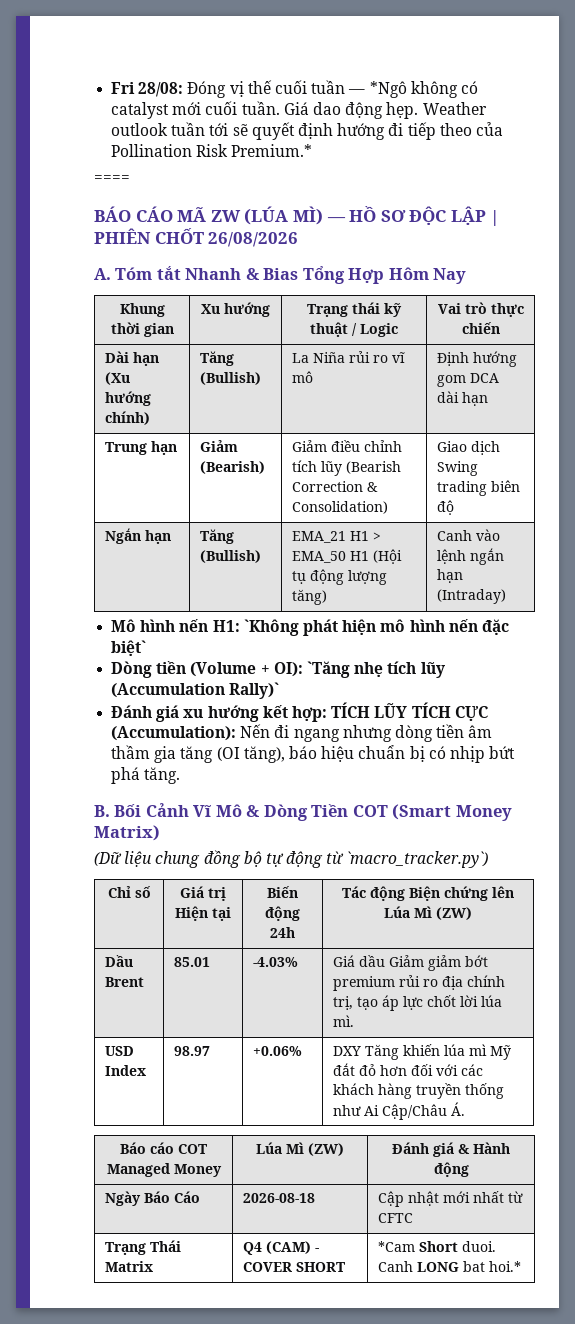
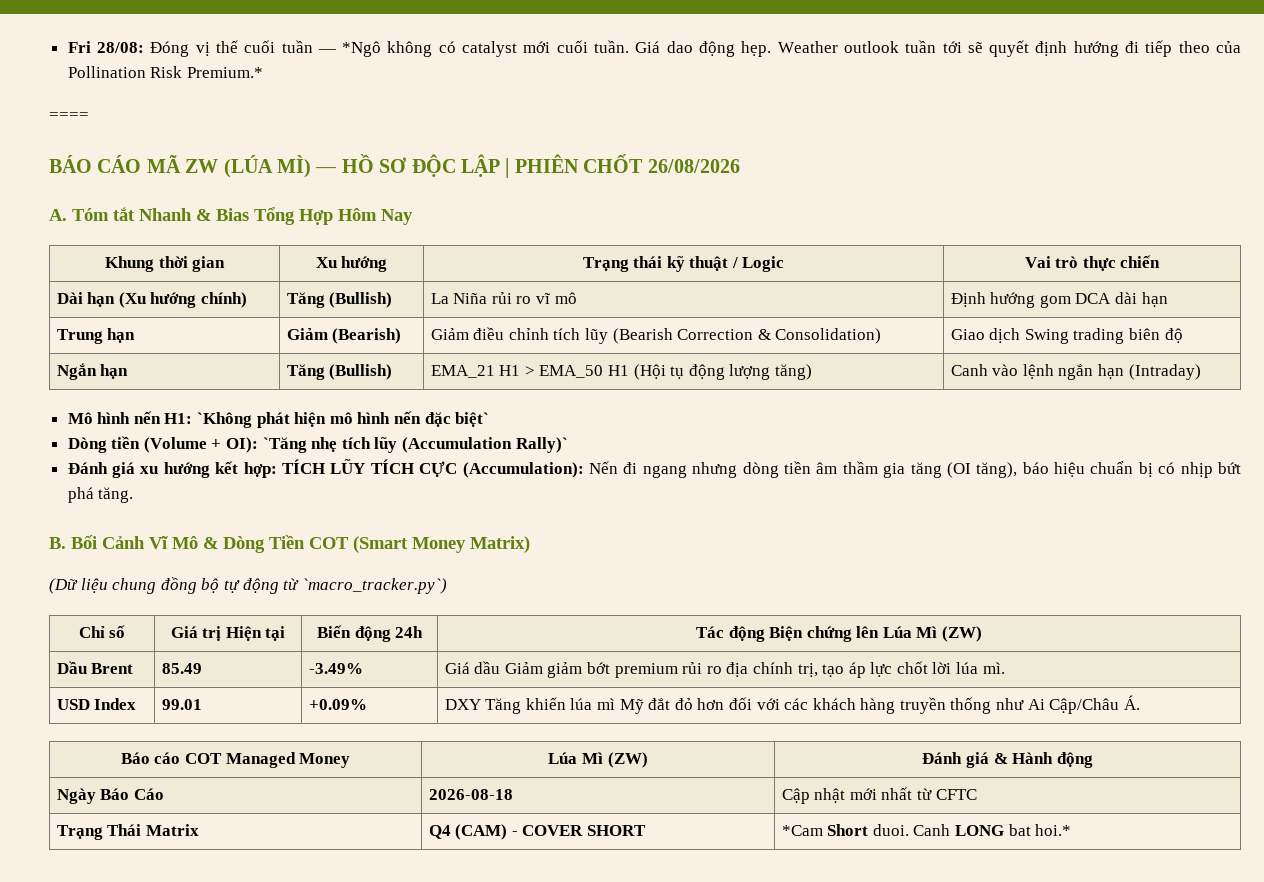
- Dầu Brent | 85.01 | -4.03% | Giá dầu Giảm giảm bớt premium rủi ro địa chính trị, tạo áp lực chốt lời lúa mì.
+ Dầu Brent | 85.49 | -3.49% | Giá dầu Giảm giảm bớt premium rủi ro địa chính trị, tạo áp lực chốt lời lúa mì.
- USD Index | 98.97 | +0.06% | DXY Tăng khiến lúa mì Mỹ đắt đỏ hơn đối với các khách hàng truyền thống như Ai Cập/Châu Á.
+ USD Index | 99.01 | +0.09% | DXY Tăng khiến lúa mì Mỹ đắt đỏ hơn đối với các khách hàng truyền thống như Ai Cập/Châu Á.

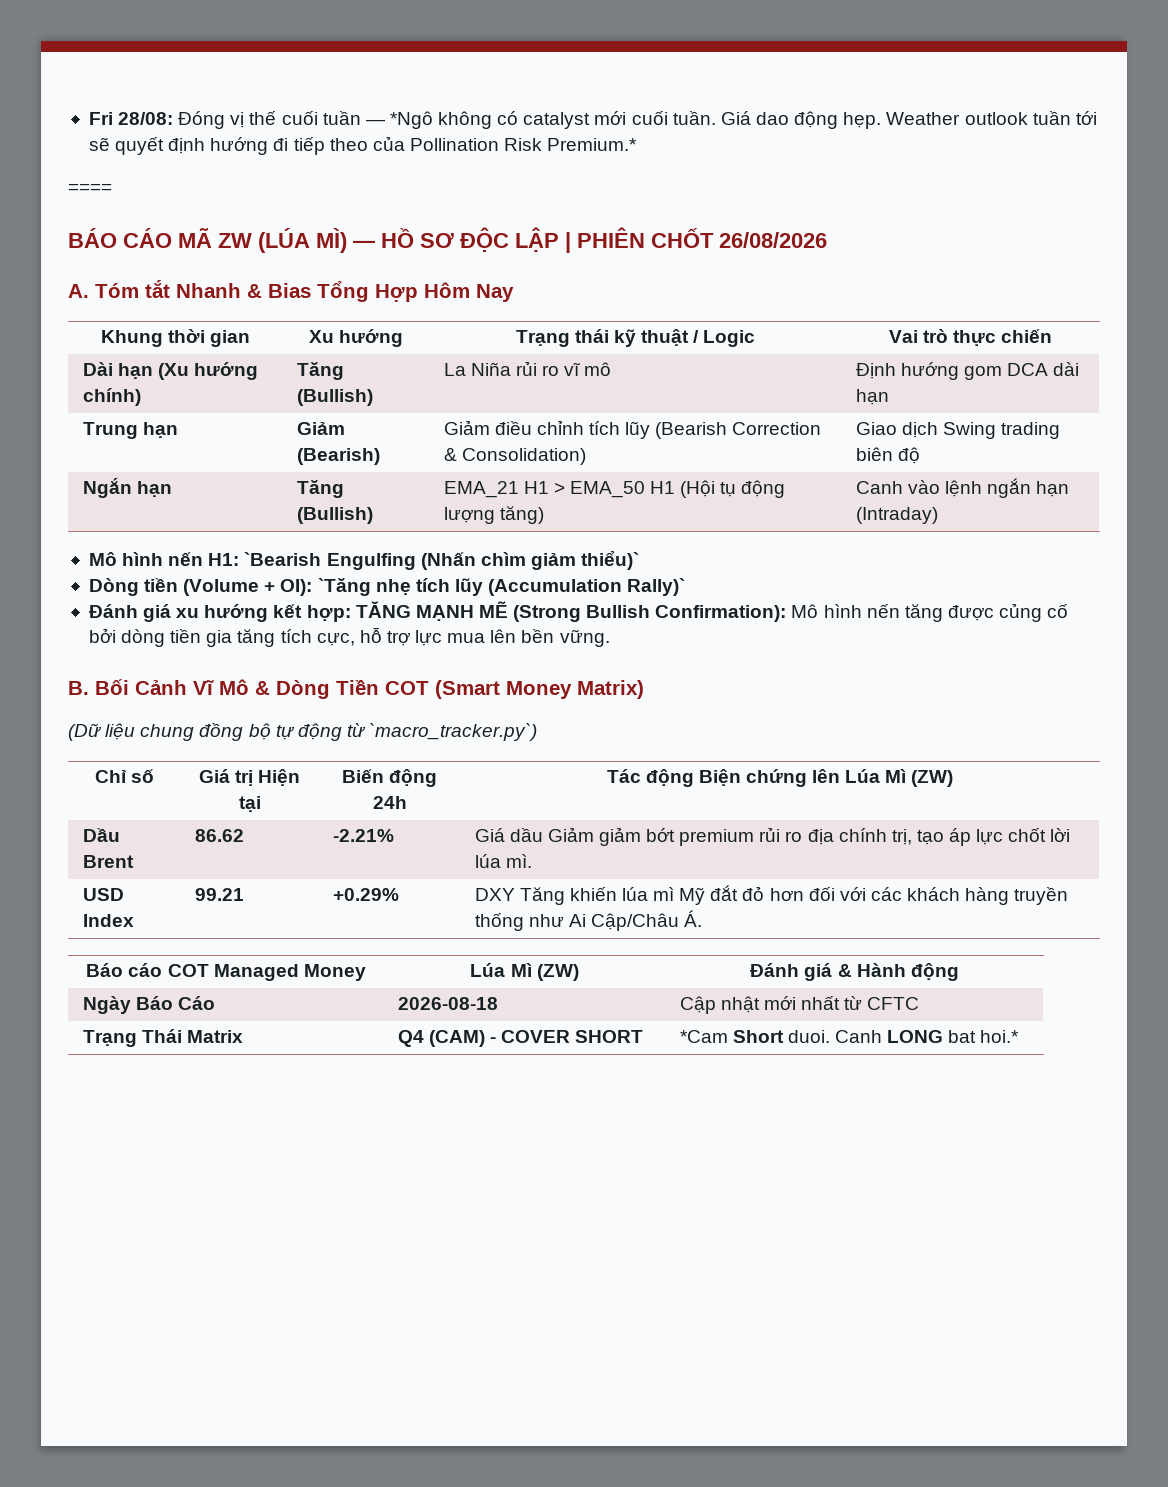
- Mô hình nến H1: `Không phát hiện mô hình nến đặc biệt`
+ Mô hình nến H1: `Bearish Engulfing (Nhấn chìm giảm thiểu)`
- Đánh giá xu hướng kết hợp: TÍCH LŨY TÍCH CỰC (Accumulation): Nến đi ngang nhưng dòng tiền âm thầm gia tăng (OI tăng), báo hiệu chuẩn bị có nhịp bứt phá tăng.
+ Đánh giá xu hướng kết hợp: TĂNG MẠNH MẼ (Strong Bullish Confirmation): Mô hình nến tăng được củng cố bởi dòng tiền gia tăng tích cực, hỗ trợ lực mua lên bền vững.
- Dầu Brent | 85.49 | -3.49% | Giá dầu Giảm giảm bớt premium rủi ro địa chính trị, tạo áp lực chốt lời lúa mì.
+ Dầu Brent | 86.62 | -2.21% | Giá dầu Giảm giảm bớt premium rủi ro địa chính trị, tạo áp lực chốt lời lúa mì.
- USD Index | 99.01 | +0.09% | DXY Tăng khiến lúa mì Mỹ đắt đỏ hơn đối với các khách hàng truyền thống như Ai Cập/Châu Á.
+ USD Index | 99.21 | +0.29% | DXY Tăng khiến lúa mì Mỹ đắt đỏ hơn đối với các khách hàng truyền thống như Ai Cập/Châu Á.

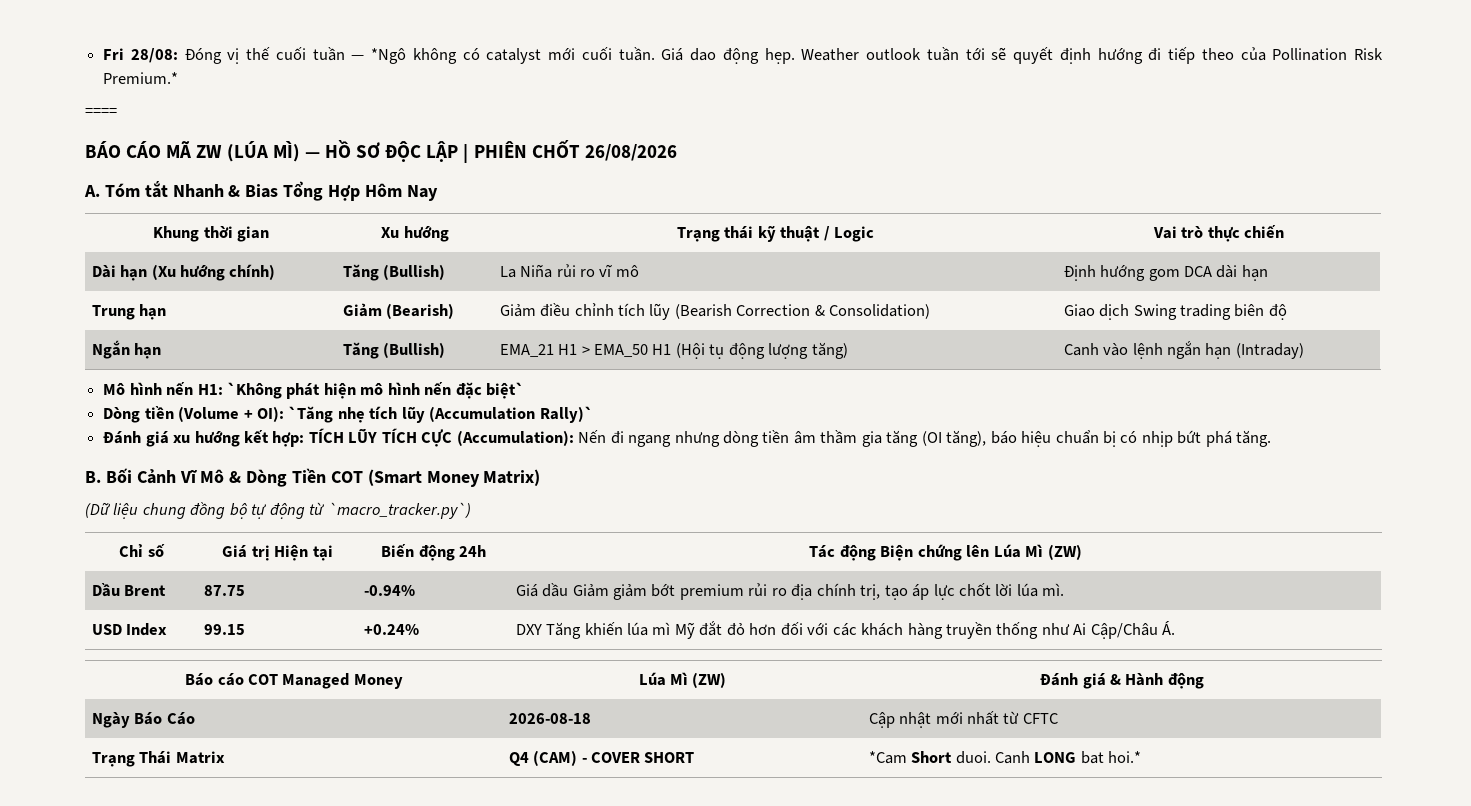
- Mô hình nến H1: `Bearish Engulfing (Nhấn chìm giảm thiểu)`
+ Mô hình nến H1: `Không phát hiện mô hình nến đặc biệt`
- Đánh giá xu hướng kết hợp: TĂNG MẠNH MẼ (Strong Bullish Confirmation): Mô hình nến tăng được củng cố bởi dòng tiền gia tăng tích cực, hỗ trợ lực mua lên bền vững.
+ Đánh giá xu hướng kết hợp: TÍCH LŨY TÍCH CỰC (Accumulation): Nến đi ngang nhưng dòng tiền âm thầm gia tăng (OI tăng), báo hiệu chuẩn bị có nhịp bứt phá tăng.
- Dầu Brent | 86.62 | -2.21% | Giá dầu Giảm giảm bớt premium rủi ro địa chính trị, tạo áp lực chốt lời lúa mì.
+ Dầu Brent | 87.75 | -0.94% | Giá dầu Giảm giảm bớt premium rủi ro địa chính trị, tạo áp lực chốt lời lúa mì.
- USD Index | 99.21 | +0.29% | DXY Tăng khiến lúa mì Mỹ đắt đỏ hơn đối với các khách hàng truyền thống như Ai Cập/Châu Á.
+ USD Index | 99.15 | +0.24% | DXY Tăng khiến lúa mì Mỹ đắt đỏ hơn đối với các khách hàng truyền thống như Ai Cập/Châu Á.

